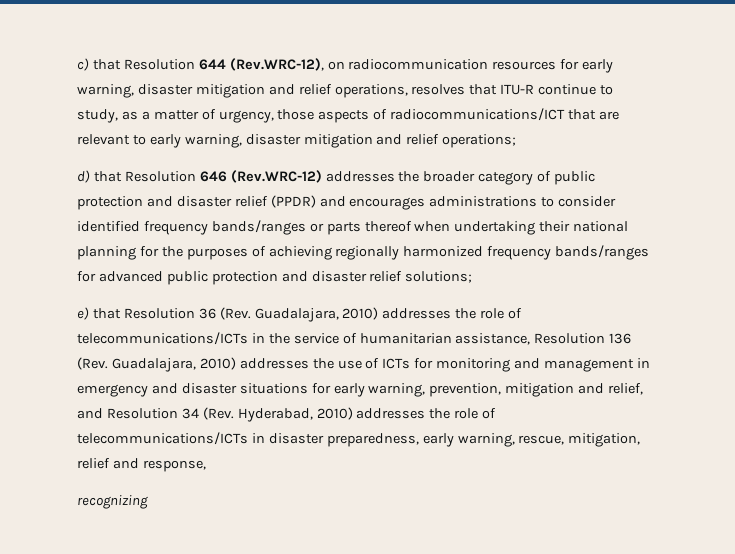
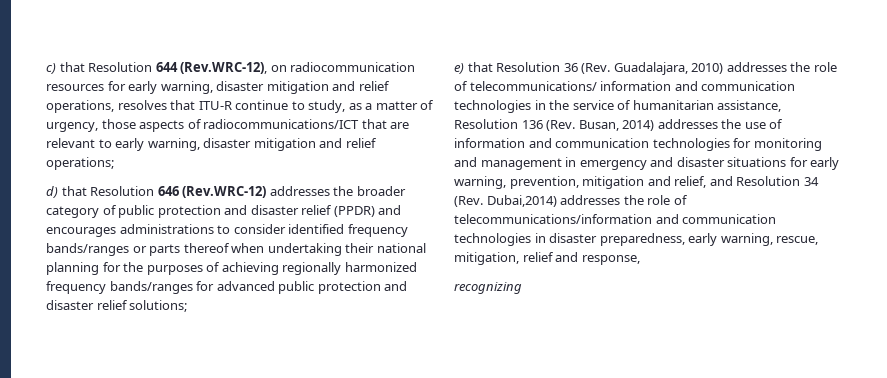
- e) that Resolution 36 (Rev. Guadalajara, 2010) addresses the role of telecommunications/ICTs in the service of humanitarian assistance, Resolution 136 (Rev. Guadalajara, 2010) addresses the use of ICTs for monitoring and management in emergency and disaster situations for early warning, prevention, mitigation and relief, and Resolution 34 (Rev. Hyderabad, 2010) addresses the role of telecommunications/ICTs in disaster preparedness, early warning, rescue, mitigation, relief and response,
+ e) that Resolution 36 (Rev. Guadalajara, 2010) addresses the role of telecommunications/ information and communication technologies in the service of humanitarian assistance, Resolution 136 (Rev. Busan, 2014) addresses the use of information and communication technologies for monitoring and management in emergency and disaster situations for early warning, prevention, mitigation and relief, and Resolution 34 (Rev. Dubai,2014) addresses the role of telecommunications/information and communication technologies in disaster preparedness, early warning, rescue, mitigation, relief and response,

